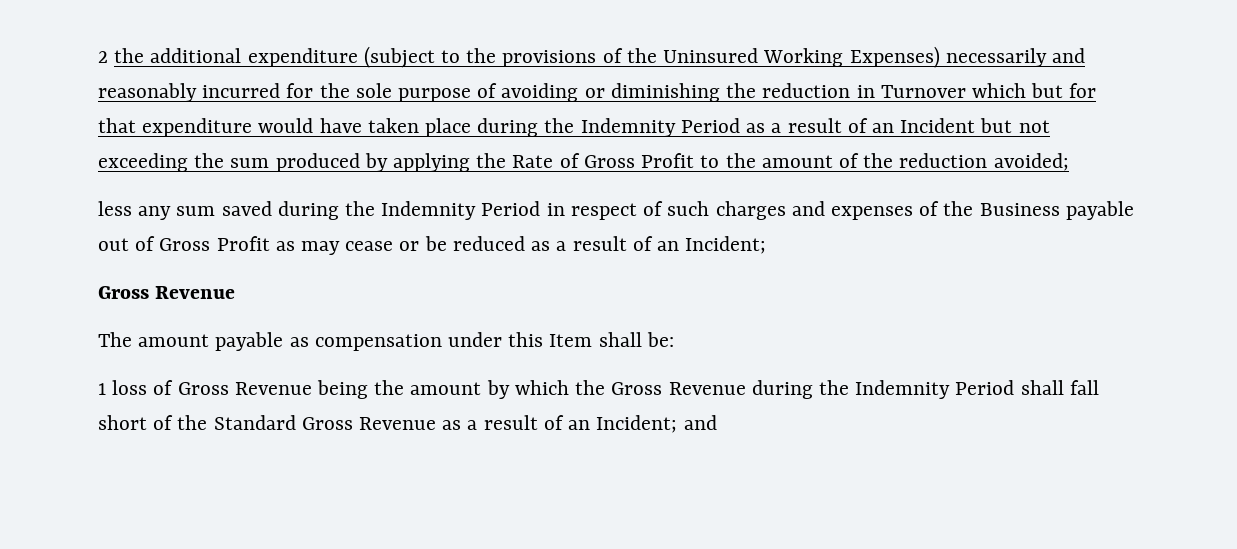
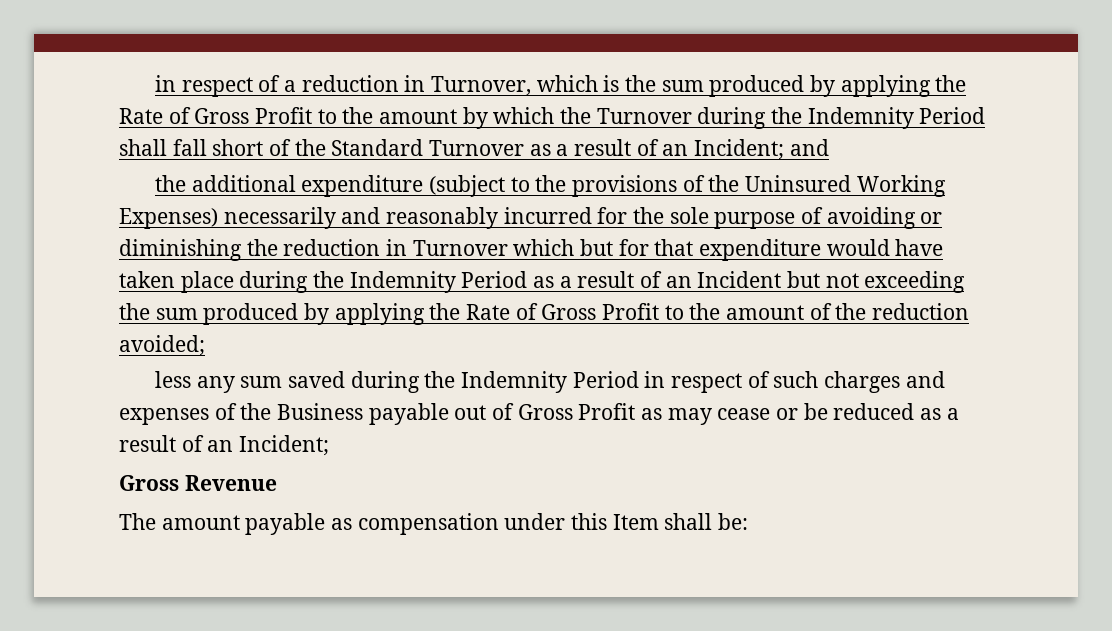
- 2 the additional expenditure (subject to the provisions of the Uninsured Working Expenses) necessarily and reasonably incurred for the sole purpose of avoiding or diminishing the reduction in Turnover which but for that expenditure would have taken place during the Indemnity Period as a result of an Incident but not exceeding the sum produced by applying the Rate of Gross Profit to the amount of the reduction avoided;
+ in respect of a reduction in Turnover, which is the sum produced by applying the Rate of Gross Profit to the amount by which the Turnover during the Indemnity Period shall fall short of the Standard Turnover as a result of an Incident; and
+ the additional expenditure (subject to the provisions of the Uninsured Working Expenses) necessarily and reasonably incurred for the sole purpose of avoiding or diminishing the reduction in Turnover which but for that expenditure would have taken place during the Indemnity Period as a result of an Incident but not exceeding the sum produced by applying the Rate of Gross Profit to the amount of the reduction avoided;
- 1 loss of Gross Revenue being the amount by which the Gross Revenue during the Indemnity Period shall fall short of the Standard Gross Revenue as a result of an Incident; and

